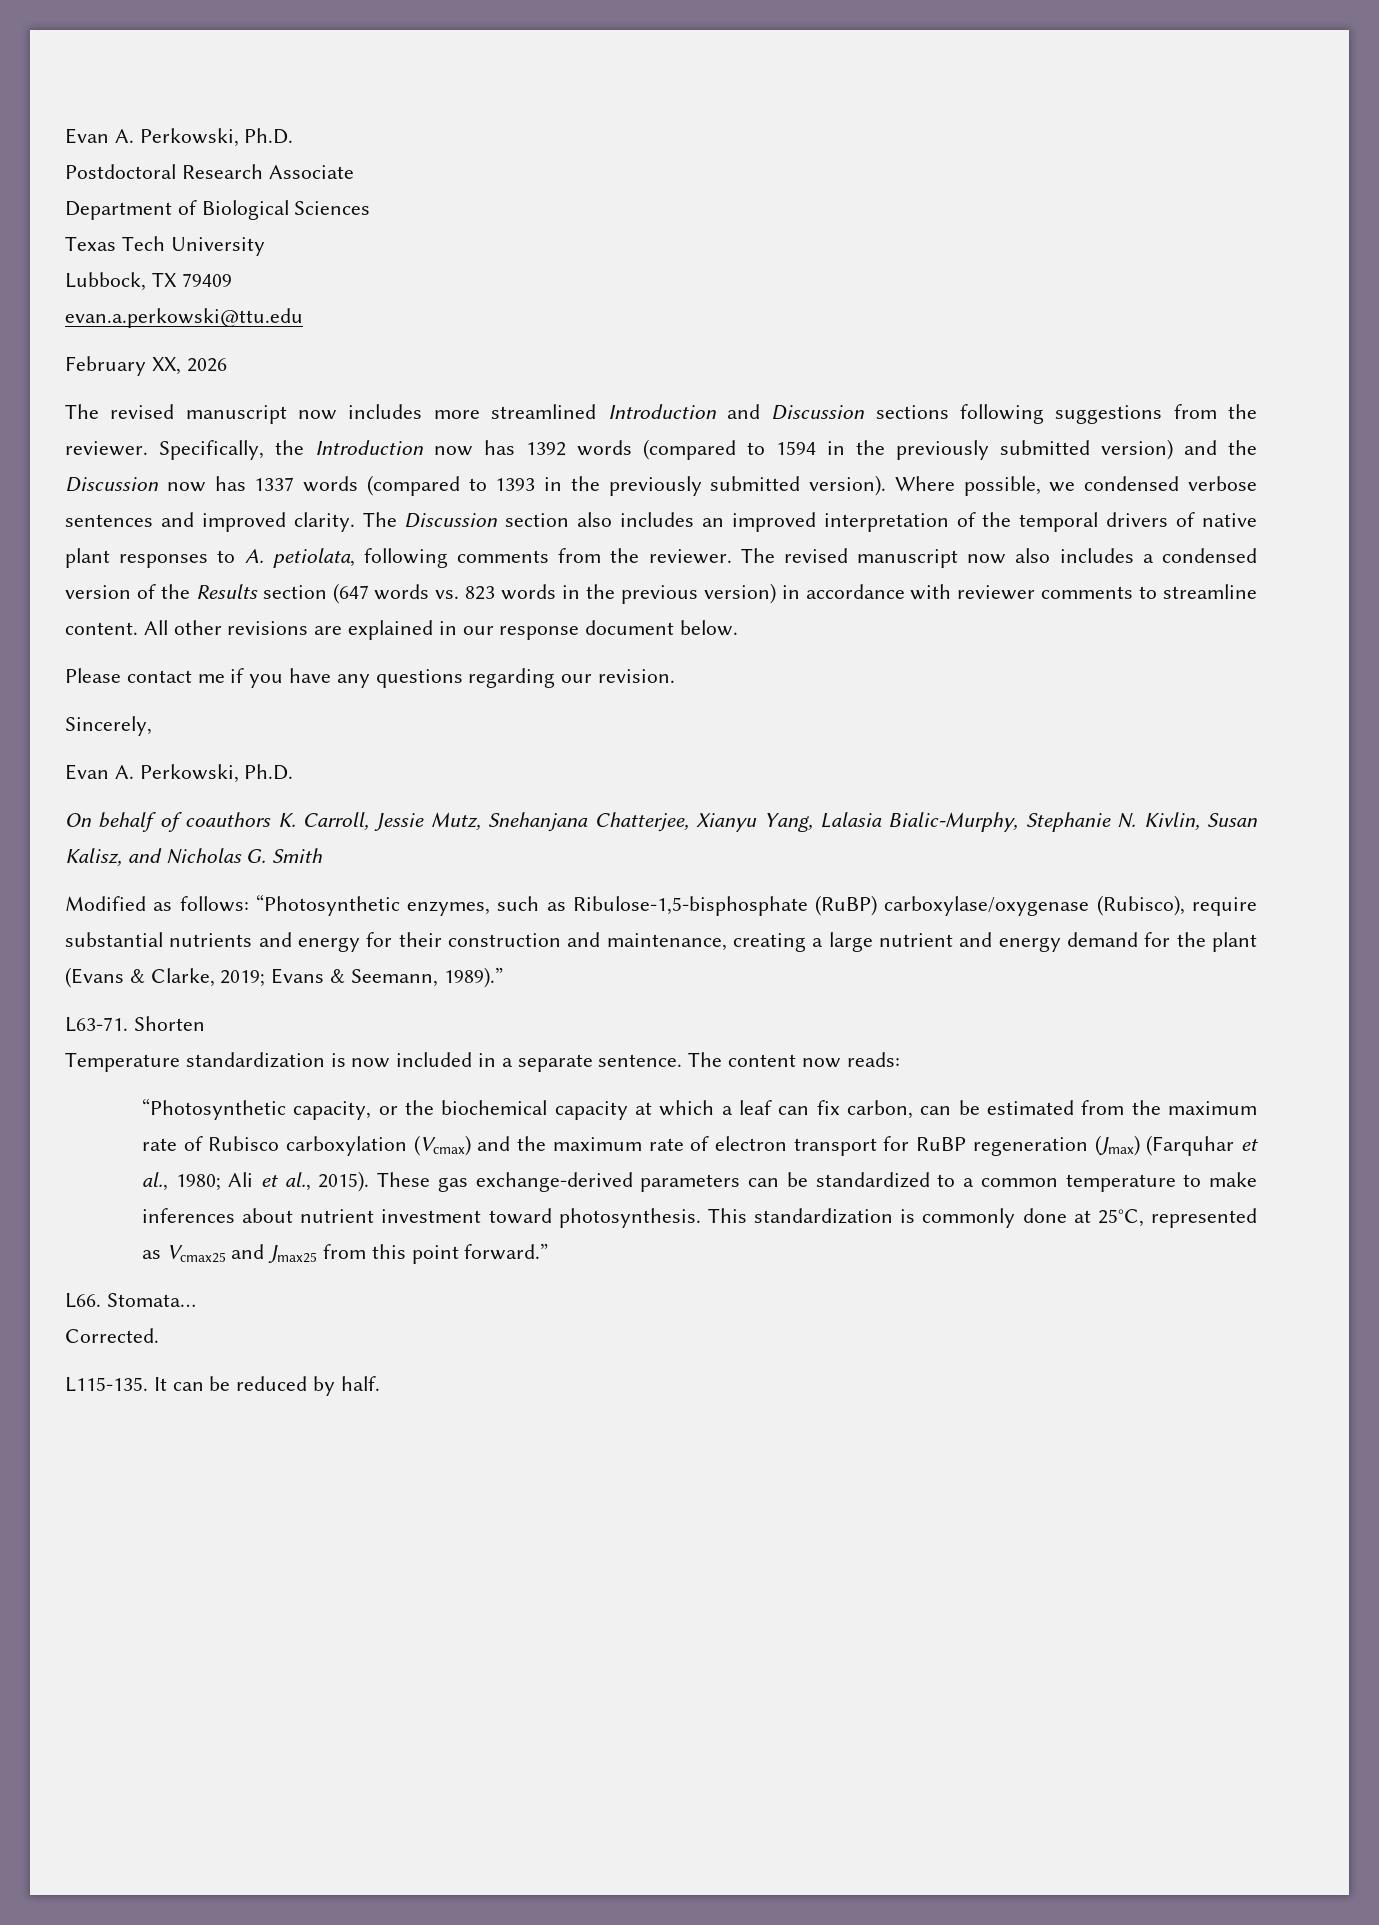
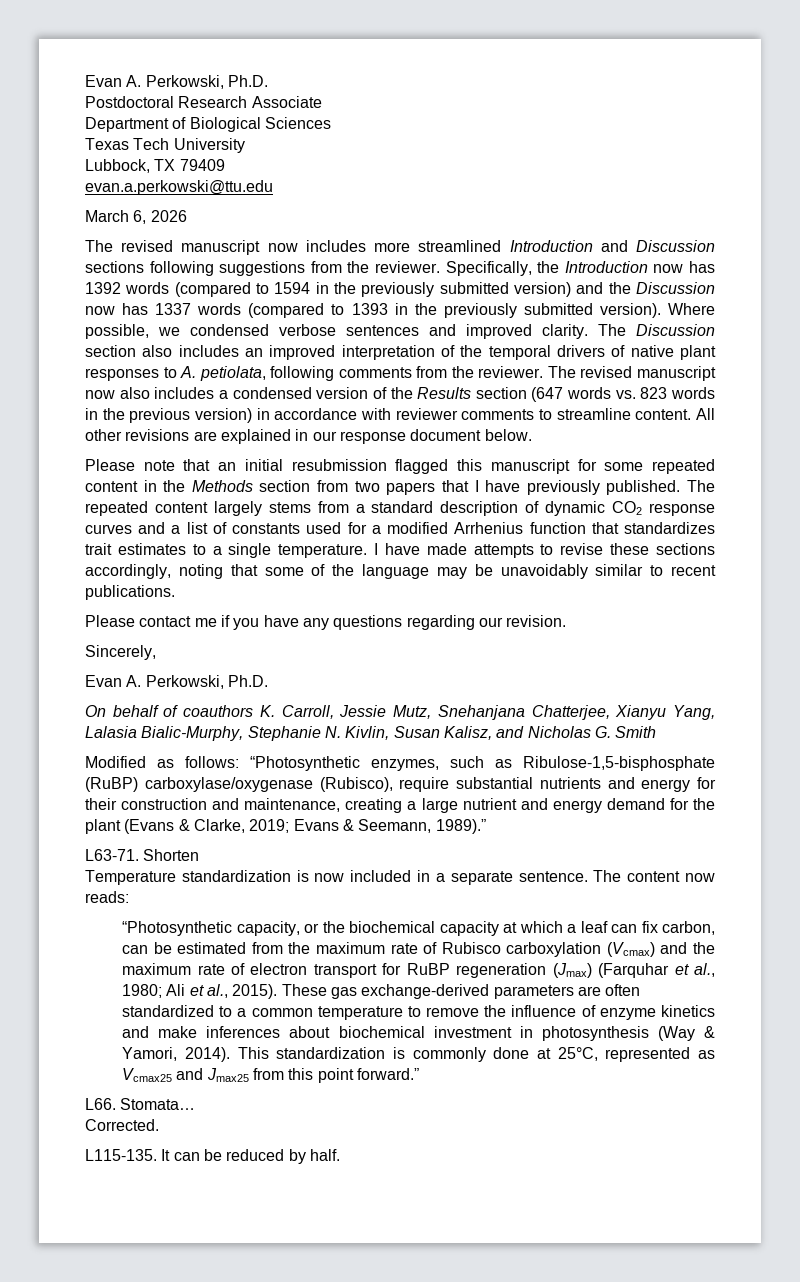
- February XX, 2026
+ March 6, 2026
+ Please note that an initial resubmission flagged this manuscript for some repeated content in the Methods section from two papers that I have previously published. The repeated content largely stems from a standard description of dynamic CO2 response curves and a list of constants used for a modified Arrhenius function that standardizes trait estimates to a single temperature. I have made attempts to revise these sections accordingly, noting that some of the language may be unavoidably similar to recent publications.
- These gas exchange-derived parameters can be standardized to a common temperature to make inferences about nutrient investment toward photosynthesis.
+ These gas exchange-derived parameters are often standardized to a common temperature to remove the influence of enzyme kinetics and make inferences about biochemical investment in photosynthesis (Way & Yamori, 2014).

